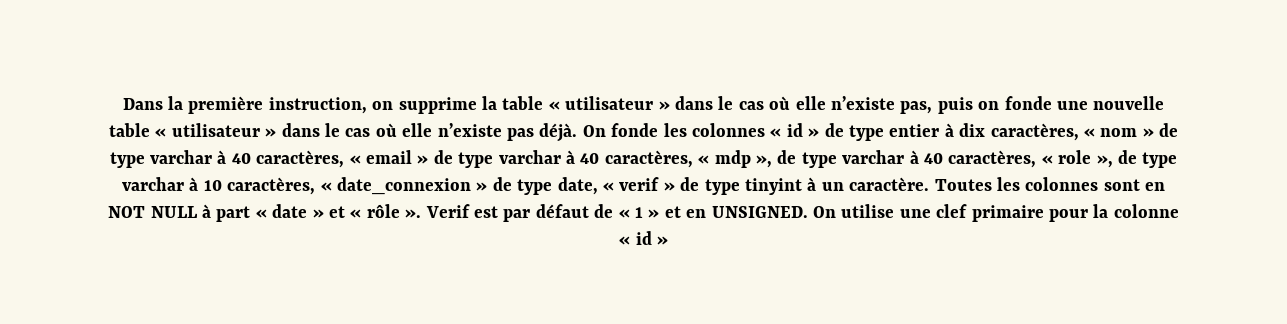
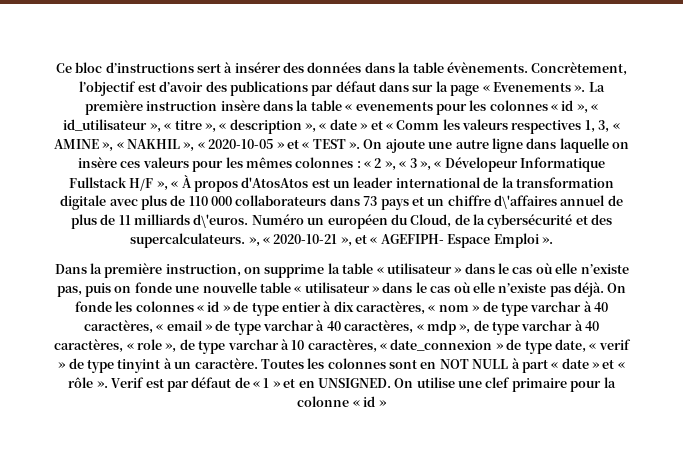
+ Ce bloc d’instructions sert à insérer des données dans la table évènements. Concrètement, l’objectif est d’avoir des publications par défaut dans sur la page « Evenements ». La première instruction insère dans la table « evenements pour les colonnes « id », « id_utilisateur », « titre », « description », « date » et « Comm les valeurs respectives 1, 3, « AMINE », « NAKHIL », « 2020-10-05 » et « TEST ». On ajoute une autre ligne dans laquelle on insère ces valeurs pour les mêmes colonnes : « 2 », « 3 », « Dévelopeur Informatique Fullstack H/F », « À propos d'AtosAtos est un leader international de la transformation digitale avec plus de 110 000 collaborateurs dans 73 pays et un chiffre d\'affaires annuel de plus de 11 milliards d\'euros. Numéro un européen du Cloud, de la cybersécurité et des supercalculateurs. », « 2020-10-21 », et « AGEFIPH- Espace Emploi ».

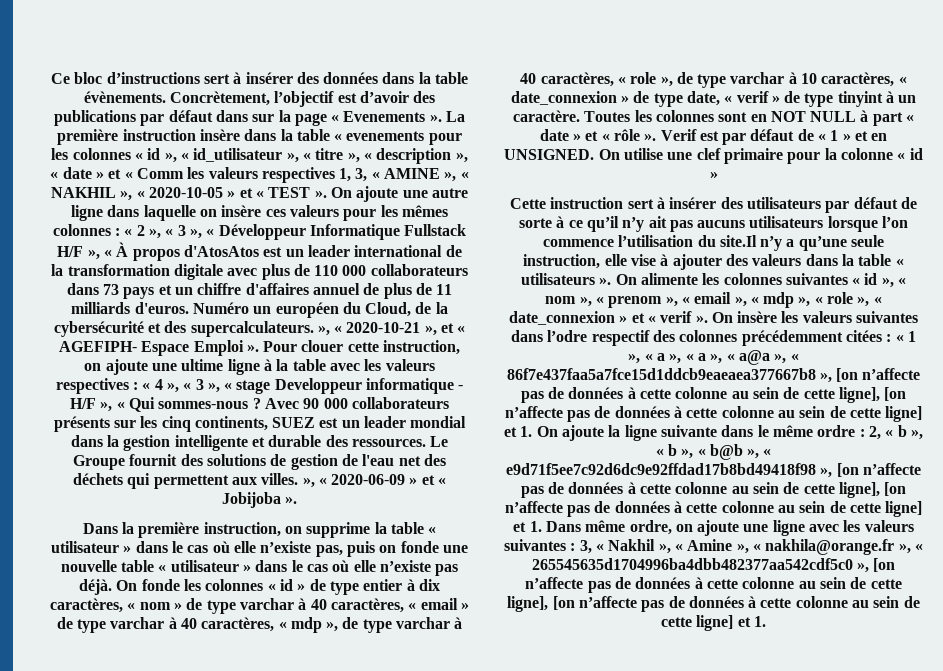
- On ajoute une autre ligne dans laquelle on insère ces valeurs pour les mêmes colonnes : « 2 », « 3 », « Dévelopeur Informatique Fullstack H/F », « À propos d'AtosAtos est un leader international de la transformation digitale avec plus de 110 000 collaborateurs dans 73 pays et un chiffre d\'affaires annuel de plus de 11 milliards d\'euros.
+ On ajoute une autre ligne dans laquelle on insère ces valeurs pour les mêmes colonnes : « 2 », « 3 », « Développeur Informatique Fullstack H/F », « À propos d'AtosAtos est un leader international de la transformation digitale avec plus de 110 000 collaborateurs dans 73 pays et un chiffre d'affaires annuel de plus de 11 milliards d'euros.
+ Pour clouer cette instruction, on ajoute une ultime ligne à la table avec les valeurs respectives : « 4 », « 3 », « stage Developpeur informatique - H/F », « Qui sommes-nous ? Avec 90 000 collaborateurs présents sur les cinq continents, SUEZ est un leader mondial dans la gestion intelligente et durable des ressources. Le Groupe fournit des solutions de gestion de l'eau net des déchets qui permettent aux villes. », « 2020-06-09 » et « Jobijoba ».
+ Cette instruction sert à insérer des utilisateurs par défaut de sorte à ce qu’il n’y ait pas aucuns utilisateurs lorsque l’on commence l’utilisation du site.Il n’y a qu’une seule instruction, elle vise à ajouter des valeurs dans la table « utilisateurs ». On alimente les colonnes suivantes « id », « nom », « prenom », « email », « mdp », « role », « date_connexion » et « verif ». On insère les valeurs suivantes dans l’odre respectif des colonnes précédemment citées : « 1 », « a », « a », « a@a », « 86f7e437faa5a7fce15d1ddcb9eaeaea377667b8 », [on n’affecte pas de données à cette colonne au sein de cette ligne], [on n’affecte pas de données à cette colonne au sein de cette ligne] et 1. On ajoute la ligne suivante dans le même ordre : 2, « b », « b », « b@b », « e9d71f5ee7c92d6dc9e92ffdad17b8bd49418f98 », [on n’affecte pas de données à cette colonne au sein de cette ligne], [on n’affecte pas de données à cette colonne au sein de cette ligne] et 1. Dans même ordre, on ajoute une ligne avec les valeurs suivantes : 3, « Nakhil », « Amine », « nakhila@orange.fr », « 265545635d1704996ba4dbb482377aa542cdf5c0 », [on n’affecte pas de données à cette colonne au sein de cette ligne], [on n’affecte pas de données à cette colonne au sein de cette ligne] et 1.

